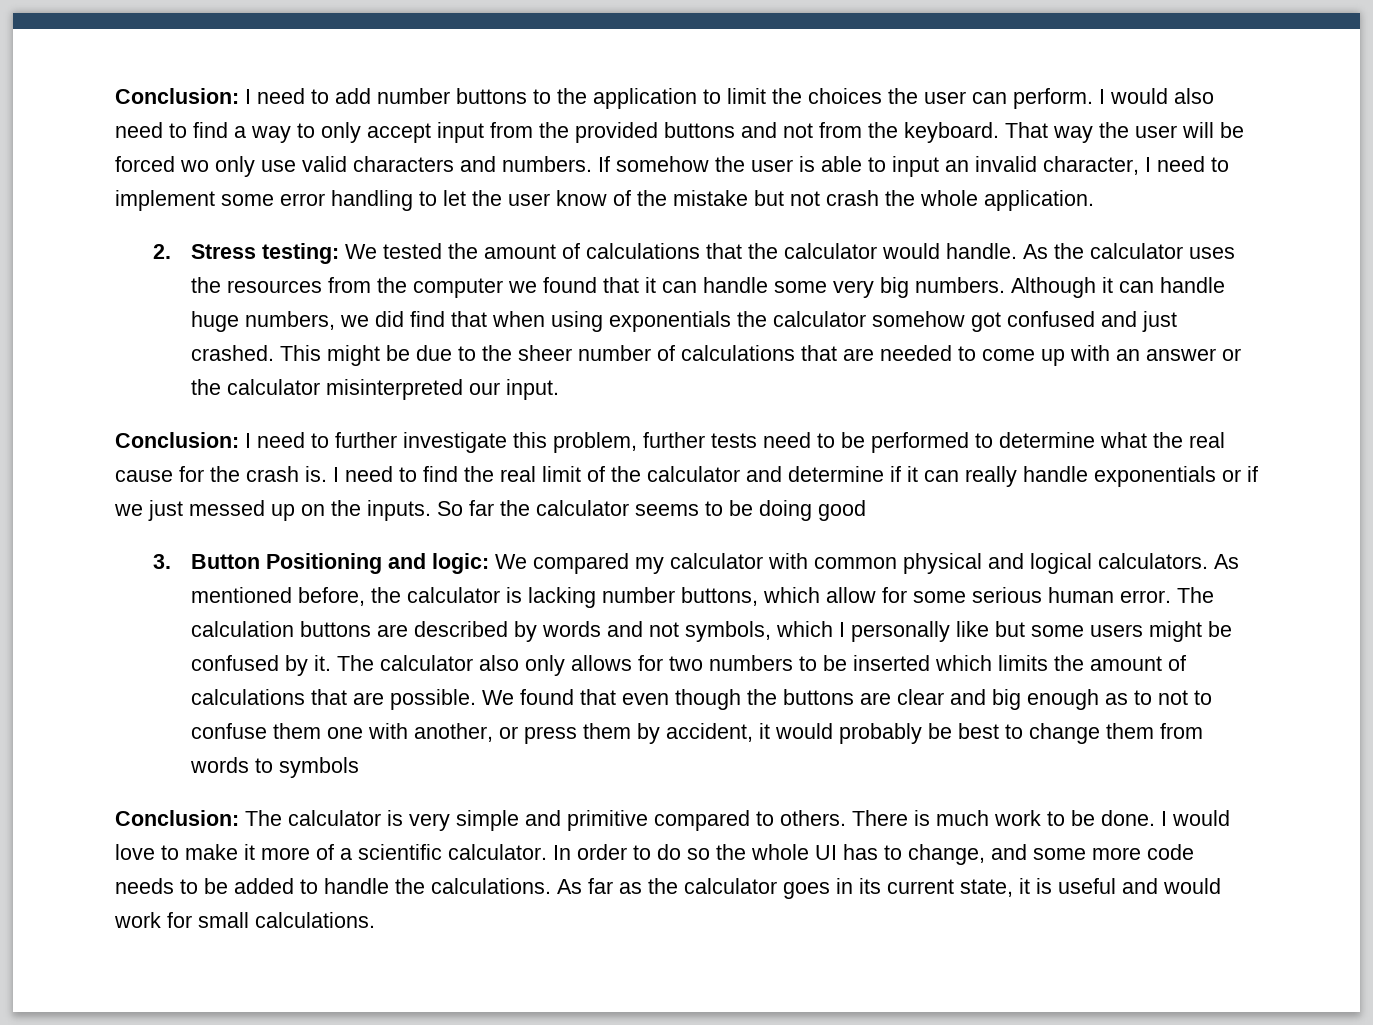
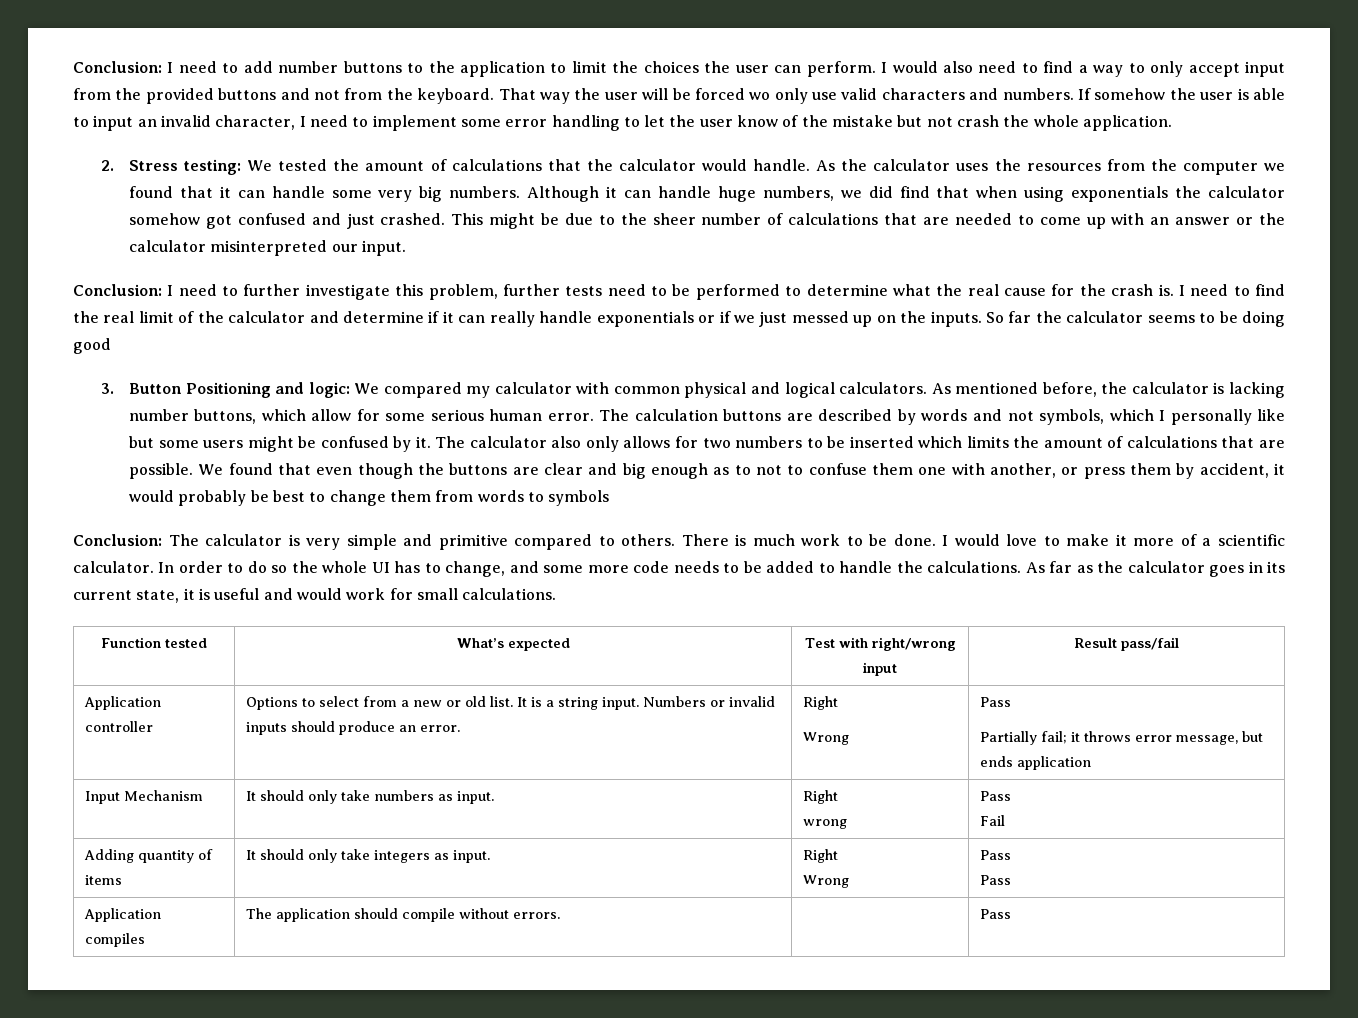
+ Function tested | What’s expected | Test with right/wrong input | Result pass/fail
+ Application controller | Options to select from a new or old list. It is a string input. Numbers or invalid inputs should produce an error. | Right
+ Wrong | Pass
+ Partially fail; it throws error message, but ends application
+ Input Mechanism | It should only take numbers as input. | Right
+ wrong | Pass
+ Fail
+ Adding quantity of items | It should only take integers as input. | Right
+ Wrong | Pass
+ Pass
+ Application compiles | The application should compile without errors. | | Pass

